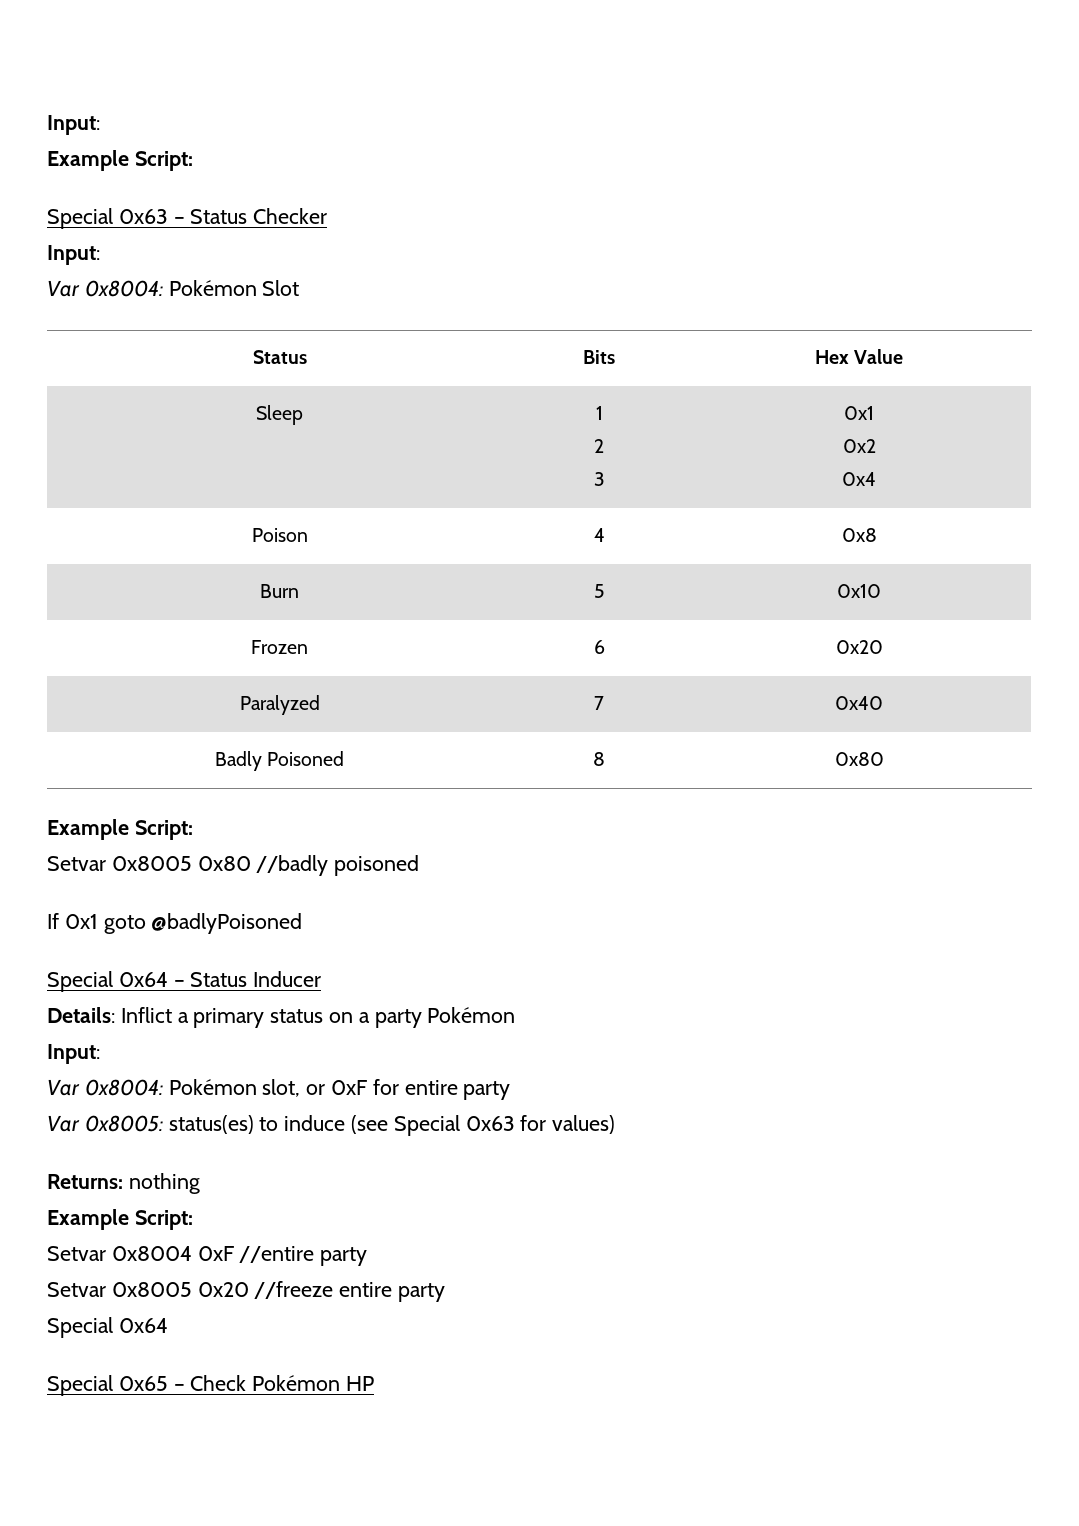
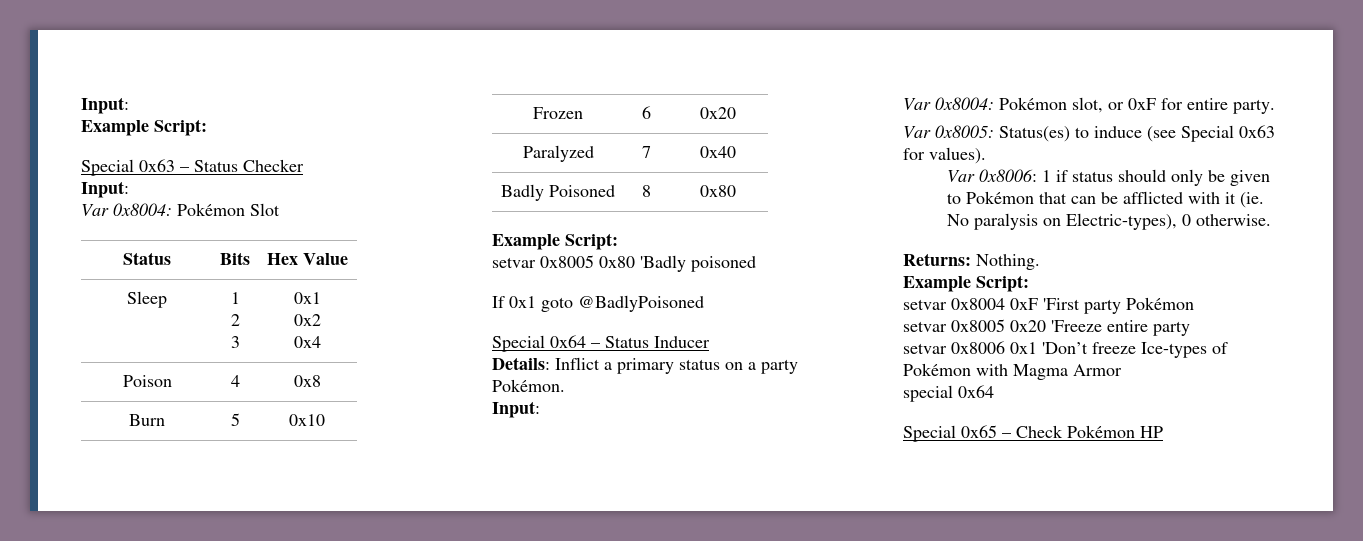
- Setvar 0x8005 0x80 //badly poisoned
+ setvar 0x8005 0x80 'Badly poisoned
- If 0x1 goto @badlyPoisoned
+ If 0x1 goto @BadlyPoisoned
- Details: Inflict a primary status on a party Pokémon
+ Details: Inflict a primary status on a party Pokémon.
- Var 0x8004: Pokémon slot, or 0xF for entire party
+ Var 0x8004: Pokémon slot, or 0xF for entire party.
- Var 0x8005: status(es) to induce (see Special 0x63 for values)
+ Var 0x8005: Status(es) to induce (see Special 0x63 for values).
+ Var 0x8006: 1 if status should only be given to Pokémon that can be afflicted with it (ie. No paralysis on Electric-types), 0 otherwise.
- Returns: nothing
+ Returns: Nothing.
  Example Script:
- Setvar 0x8004 0xF //entire party
- Setvar 0x8005 0x20 //freeze entire party
- Special 0x64
+ setvar 0x8004 0xF 'First party Pokémon
+ setvar 0x8005 0x20 'Freeze entire party
+ setvar 0x8006 0x1 'Don’t freeze Ice-types of Pokémon with Magma Armor
+ special 0x64

